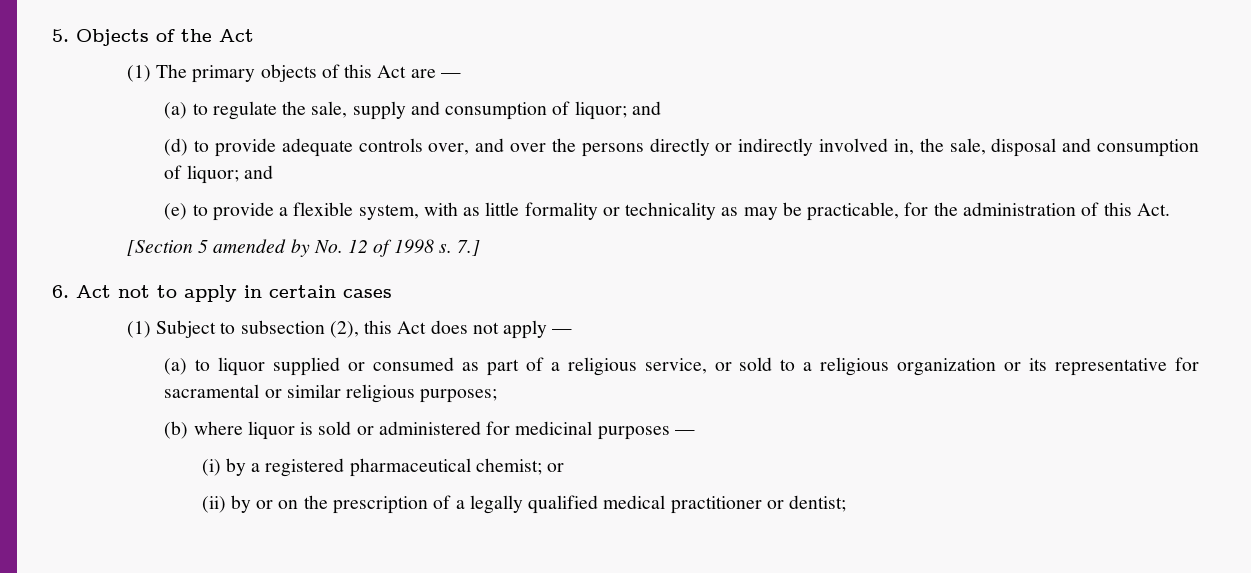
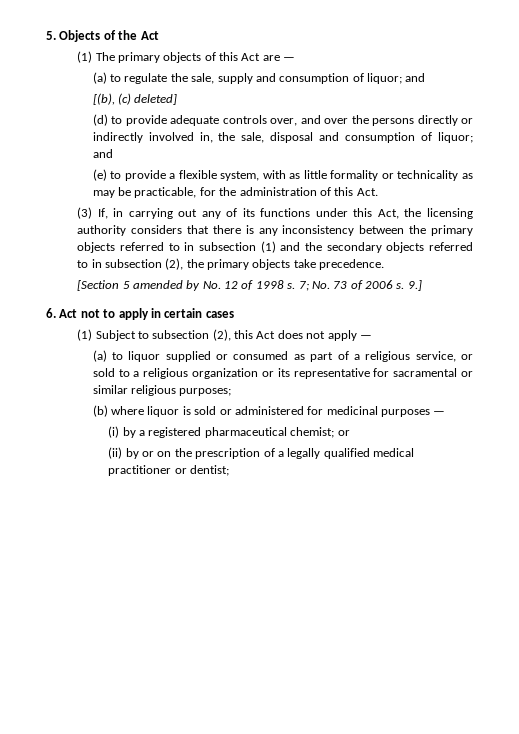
+ [(b), (c) deleted]
+ (3) If, in carrying out any of its functions under this Act, the licensing authority considers that there is any inconsistency between the primary objects referred to in subsection (1) and the secondary objects referred to in subsection (2), the primary objects take precedence.
- 7.]
+ 7; No. 73 of 2006 s. 9.]

